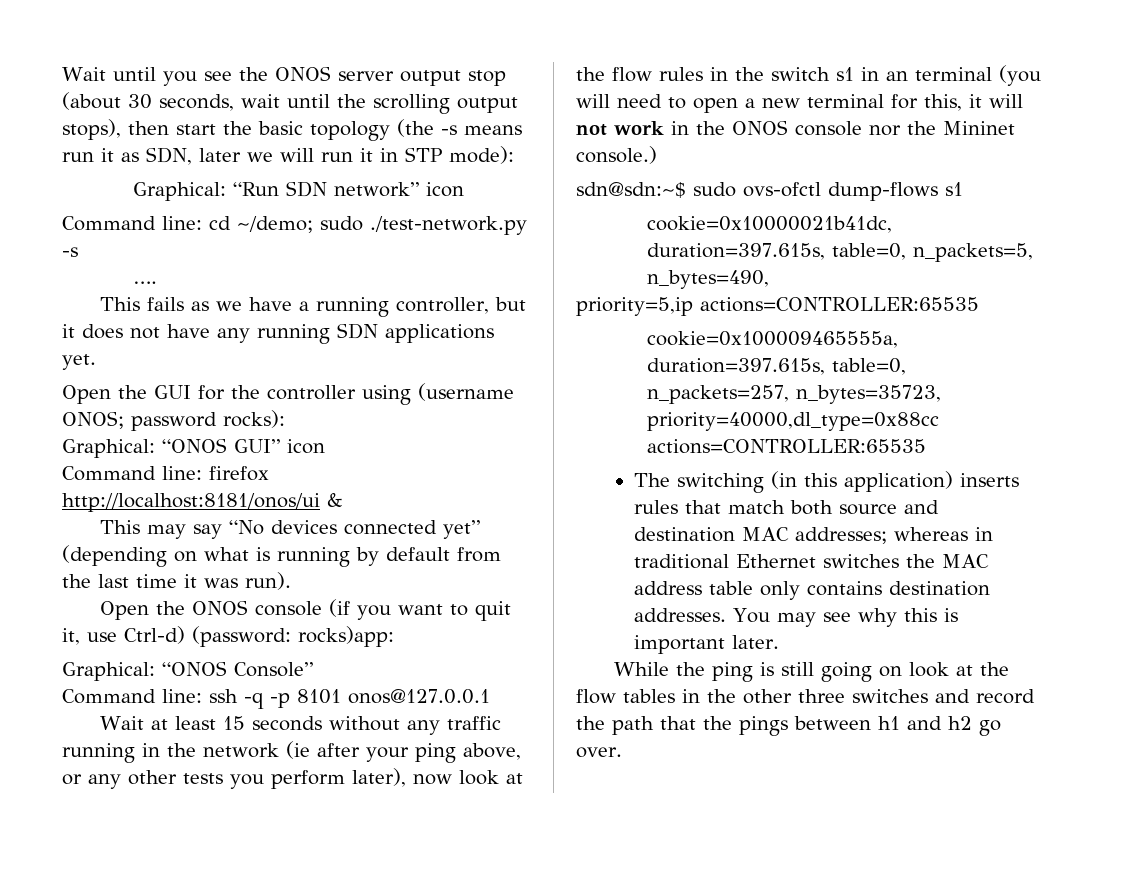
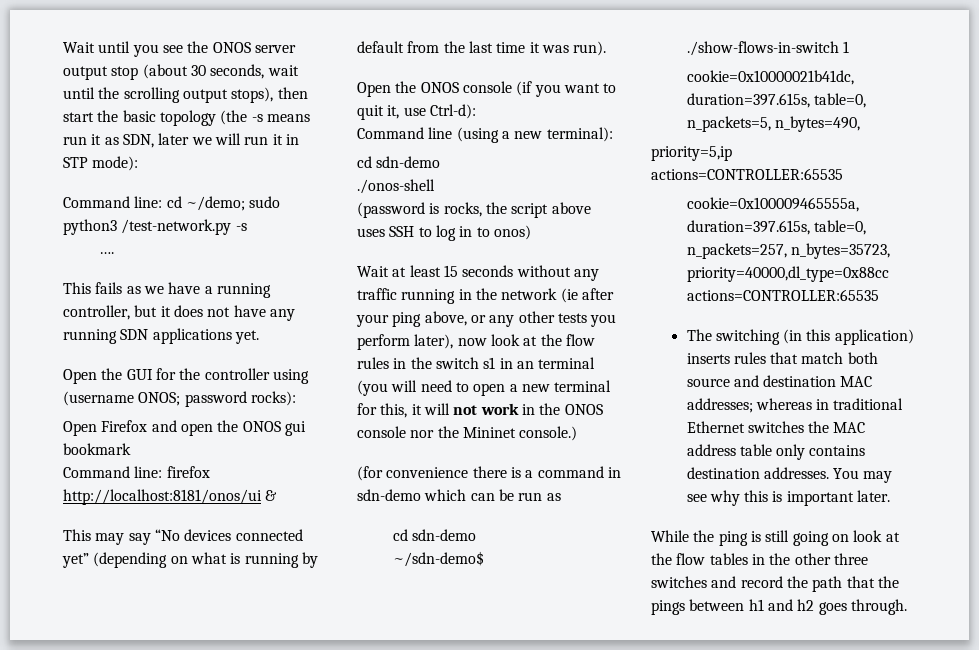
- Graphical: “Run SDN network” icon
- Command line: cd ~/demo; sudo ./test-network.py -s
+ Command line: cd ~/demo; sudo python3 /test-network.py -s
- Graphical: “ONOS GUI” icon
+ Open Firefox and open the ONOS gui bookmark
- Open the ONOS console (if you want to quit it, use Ctrl-d) (password: rocks)app:
- Graphical: “ONOS Console”
- Command line: ssh -q -p 8101 onos@127.0.0.1
+ Open the ONOS console (if you want to quit it, use Ctrl-d):
+ Command line (using a new terminal):
+ cd sdn-demo
+ ./onos-shell
+ (password is rocks, the script above uses SSH to log in to onos)
- sdn@sdn:~$ sudo ovs-ofctl dump-flows s1
+ (for convenience there is a command in sdn-demo which can be run as
+ cd sdn-demo
+ ~/sdn-demo$ ./show-flows-in-switch 1
- While the ping is still going on look at the flow tables in the other three switches and record the path that the pings between h1 and h2 go over.
+ While the ping is still going on look at the flow tables in the other three switches and record the path that the pings between h1 and h2 goes through.

